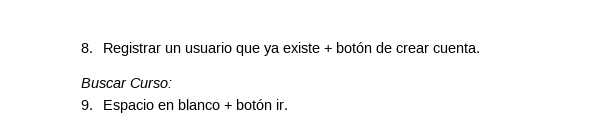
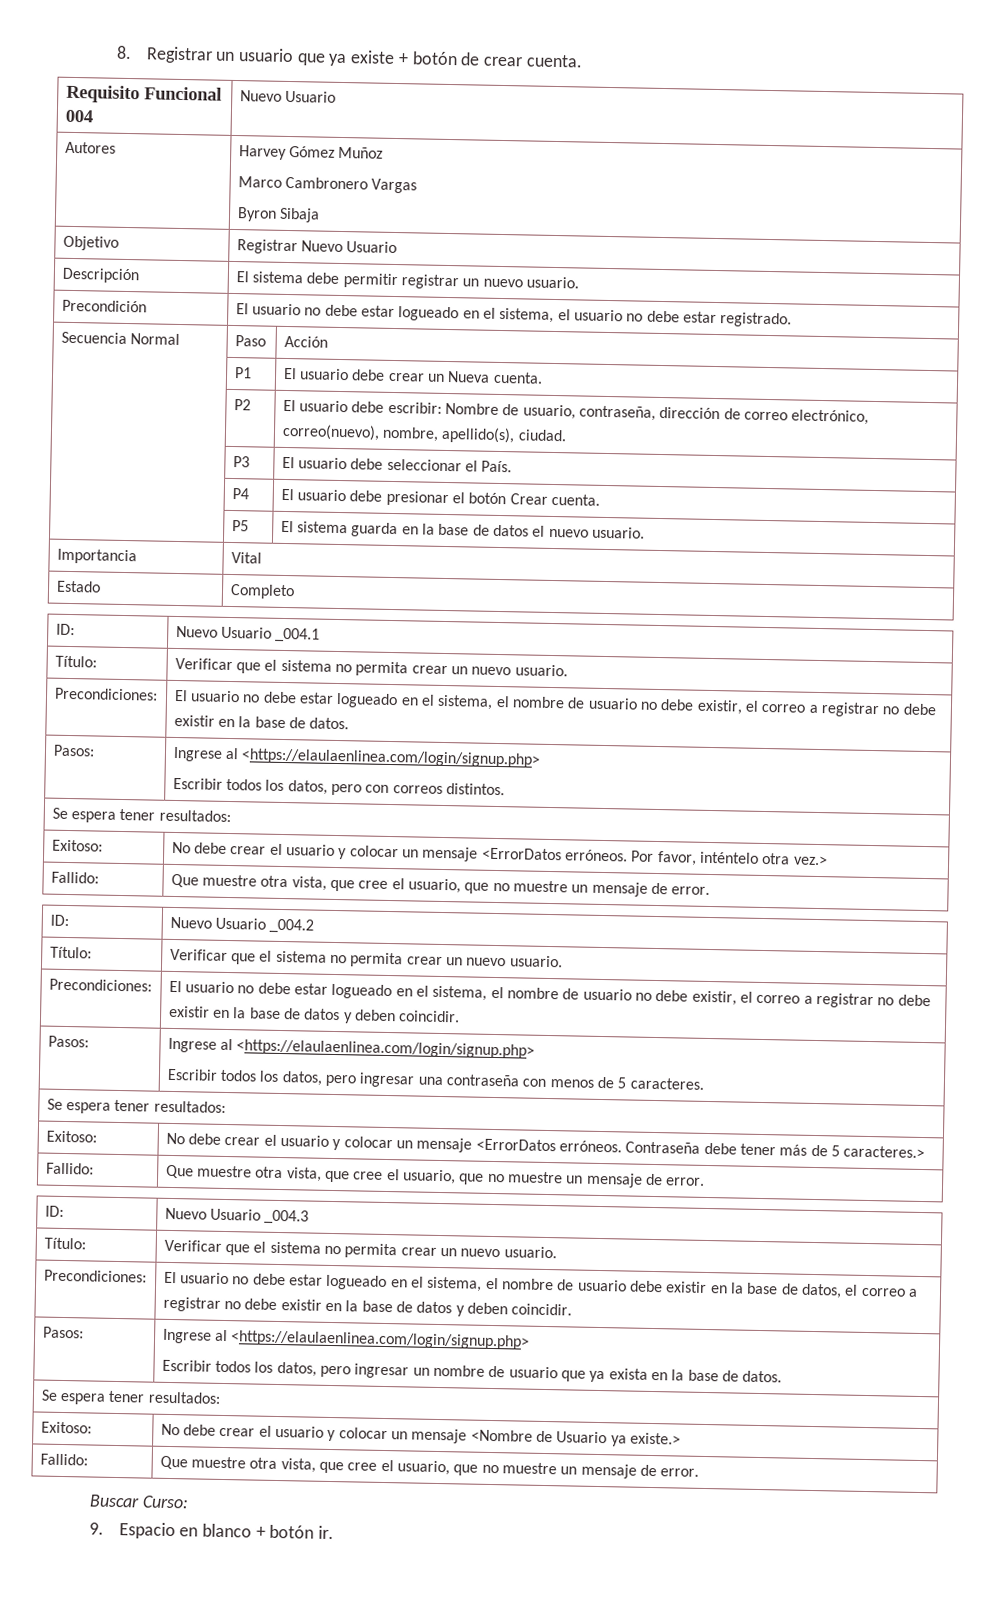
+ Requisito Funcional 004 | Nuevo Usuario
+ Autores | Harvey Gómez Muñoz
+ Marco Cambronero Vargas
+ Byron Sibaja
+ Objetivo | Registrar Nuevo Usuario
+ Descripción | El sistema debe permitir registrar un nuevo usuario.
+ Precondición | El usuario no debe estar logueado en el sistema, el usuario no debe estar registrado.
+ Secuencia Normal | Paso | Acción
+ | P1 | El usuario debe crear un Nueva cuenta.
+ | P2 | El usuario debe escribir: Nombre de usuario, contraseña, dirección de correo electrónico, correo(nuevo), nombre, apellido(s), ciudad.
+ | P3 | El usuario debe seleccionar el País.
+ | P4 | El usuario debe presionar el botón Crear cuenta.
+ | P5 | El sistema guarda en la base de datos el nuevo usuario.
+ Importancia | Vital
+ Estado | Completo
+ ID: | Nuevo Usuario _004.1
+ Título: | Verificar que el sistema no permita crear un nuevo usuario.
+ Precondiciones: | El usuario no debe estar logueado en el sistema, el nombre de usuario no debe existir, el correo a registrar no debe existir en la base de datos.
+ Pasos: | Ingrese al <https://elaulaenlinea.com/login/signup.php>
+ Escribir todos los datos, pero con correos distintos.
+ Se espera tener resultados:
+ Exitoso: | No debe crear el usuario y colocar un mensaje <ErrorDatos erróneos. Por favor, inténtelo otra vez.>
+ Fallido: | Que muestre otra vista, que cree el usuario, que no muestre un mensaje de error.
+ ID: | Nuevo Usuario _004.2
+ Título: | Verificar que el sistema no permita crear un nuevo usuario.
+ Precondiciones: | El usuario no debe estar logueado en el sistema, el nombre de usuario no debe existir, el correo a registrar no debe existir en la base de datos y deben coincidir.
+ Pasos: | Ingrese al <https://elaulaenlinea.com/login/signup.php>
+ Escribir todos los datos, pero ingresar una contraseña con menos de 5 caracteres.
+ Se espera tener resultados:
+ Exitoso: | No debe crear el usuario y colocar un mensaje <ErrorDatos erróneos. Contraseña debe tener más de 5 caracteres.>
+ Fallido: | Que muestre otra vista, que cree el usuario, que no muestre un mensaje de error.
+ ID: | Nuevo Usuario _004.3
+ Título: | Verificar que el sistema no permita crear un nuevo usuario.
+ Precondiciones: | El usuario no debe estar logueado en el sistema, el nombre de usuario debe existir en la base de datos, el correo a registrar no debe existir en la base de datos y deben coincidir.
+ Pasos: | Ingrese al <https://elaulaenlinea.com/login/signup.php>
+ Escribir todos los datos, pero ingresar un nombre de usuario que ya exista en la base de datos.
+ Se espera tener resultados:
+ Exitoso: | No debe crear el usuario y colocar un mensaje <Nombre de Usuario ya existe.>
+ Fallido: | Que muestre otra vista, que cree el usuario, que no muestre un mensaje de error.

